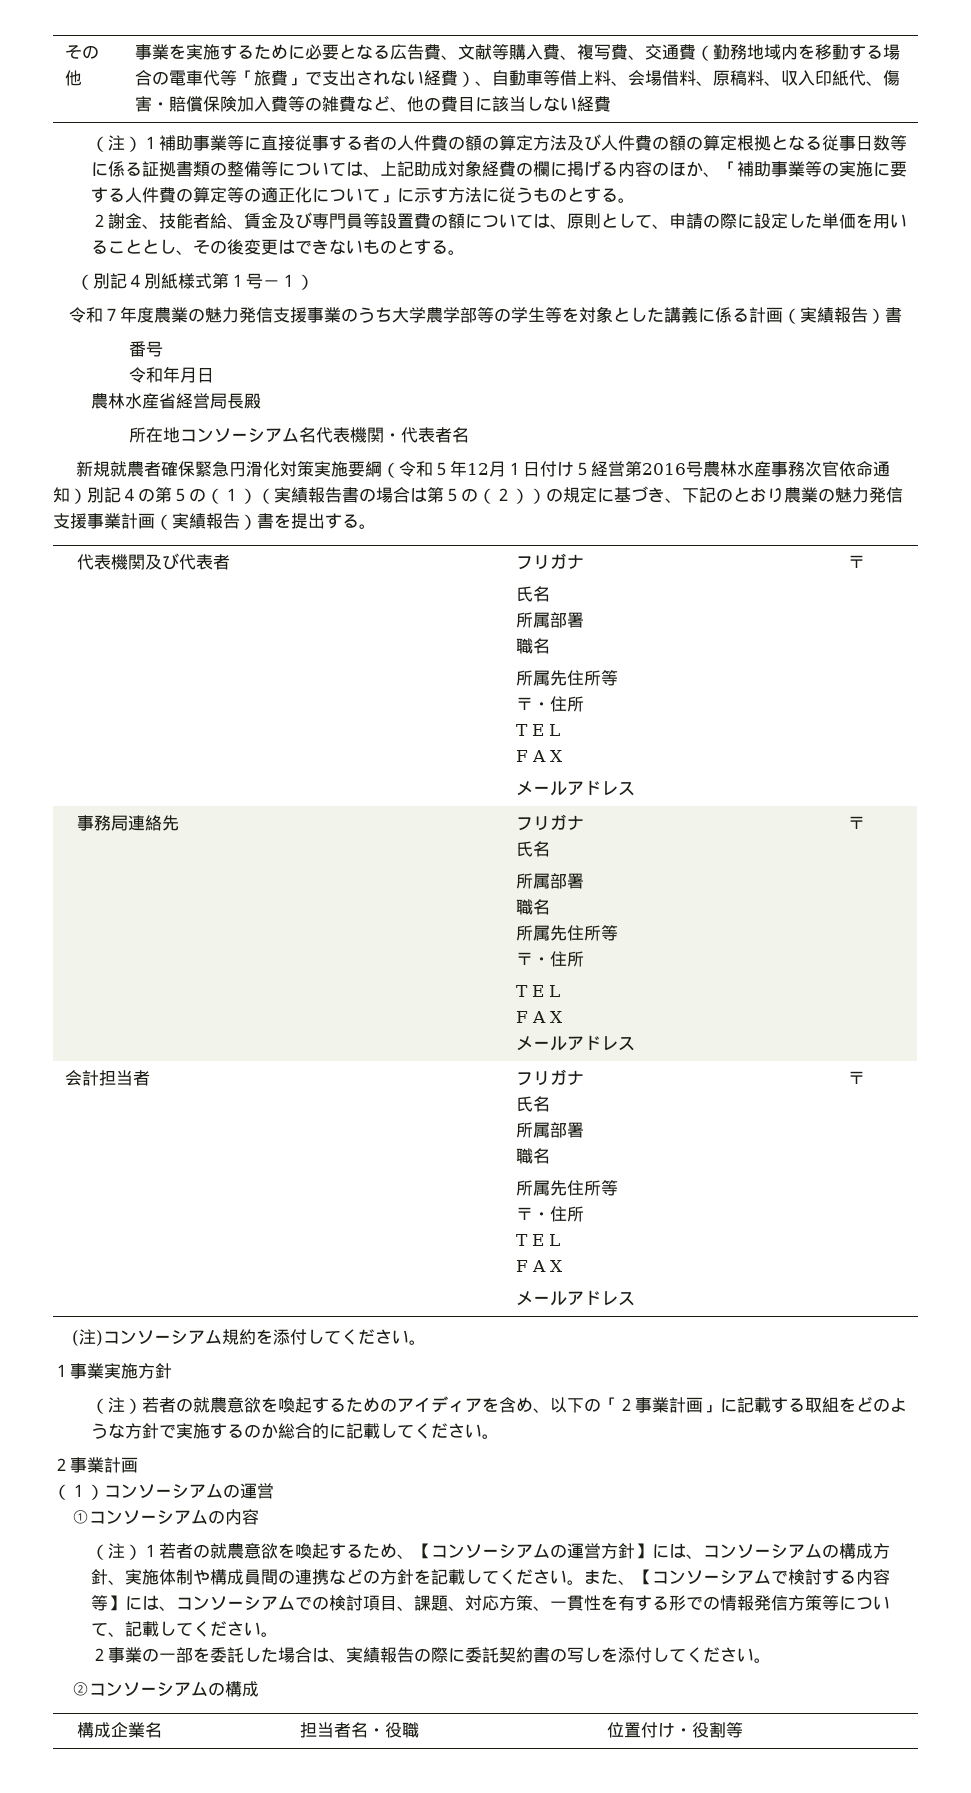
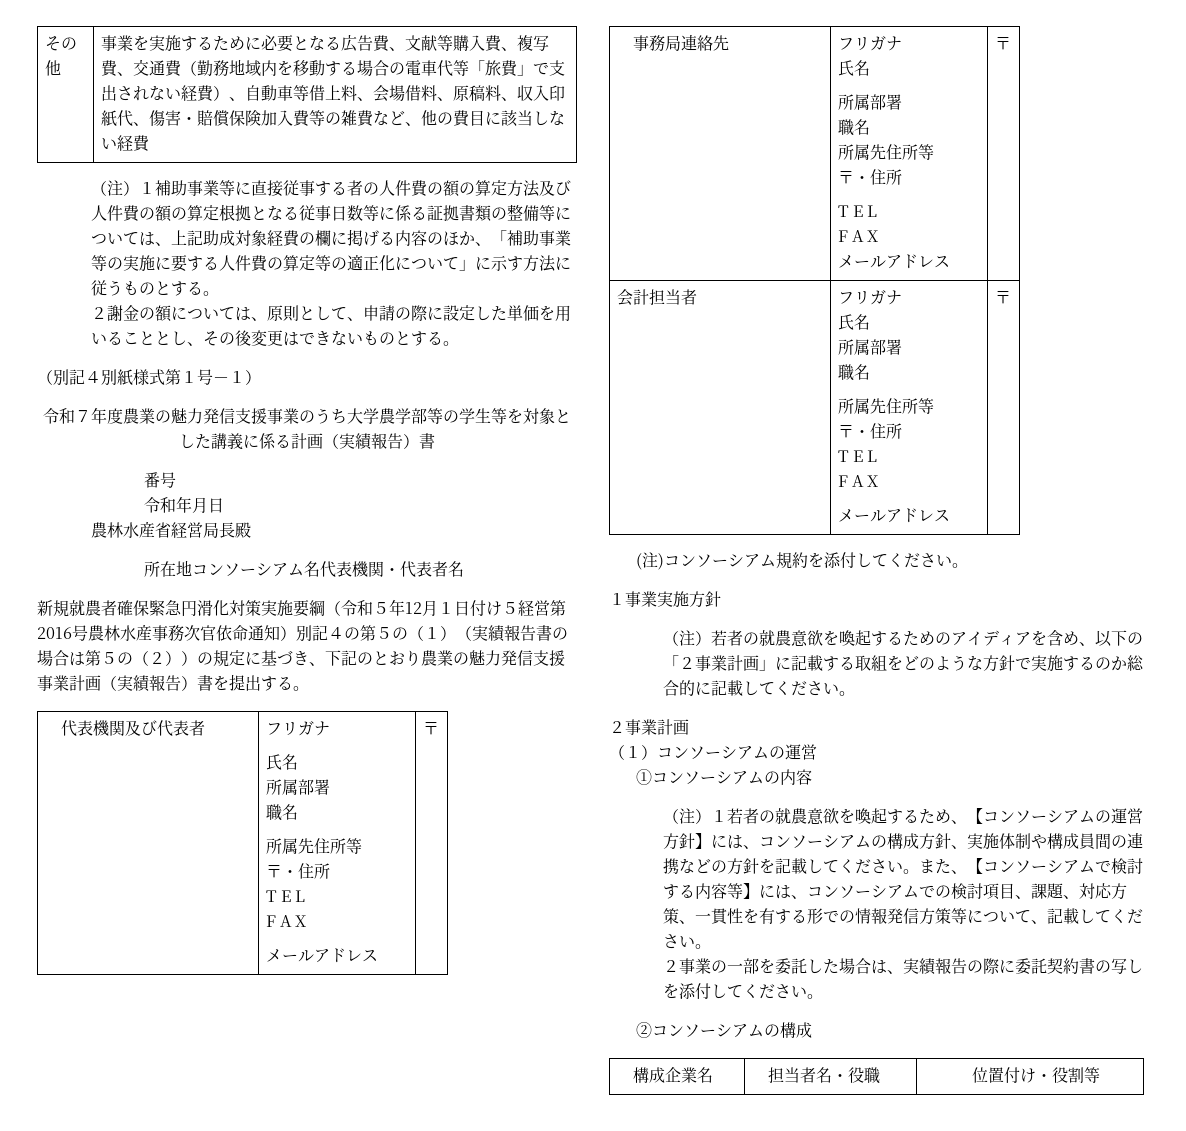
- ２謝金、技能者給、賃金及び専門員等設置費の額については、原則として、申請の際に設定した単価を用いることとし、その後変更はできないものとする。
+ ２謝金の額については、原則として、申請の際に設定した単価を用いることとし、その後変更はできないものとする。

